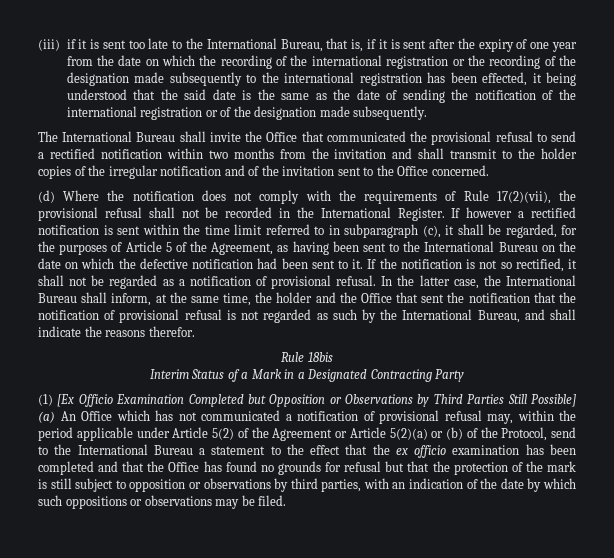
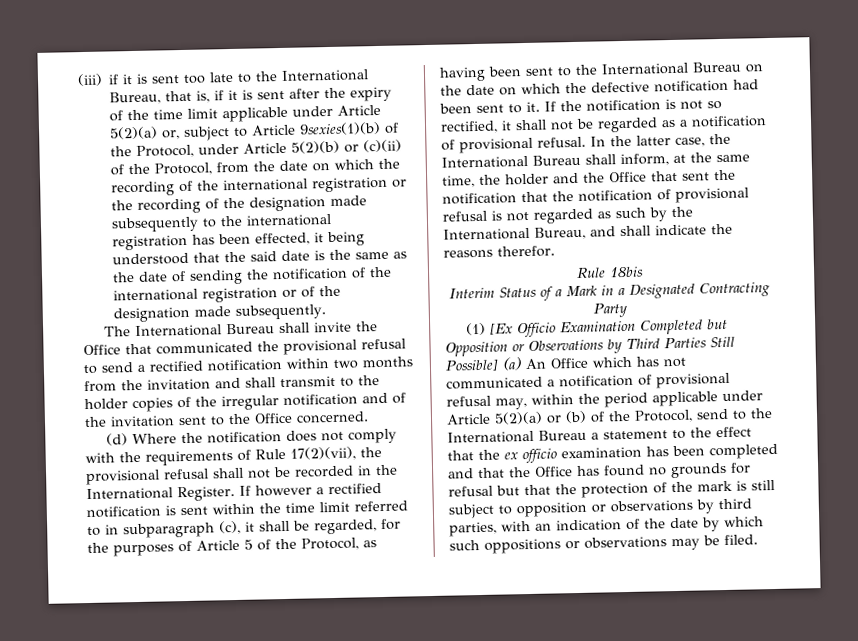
- (iii) if it is sent too late to the International Bureau, that is, if it is sent after the expiry of one year from the date on which the recording of the international registration or the recording of the designation made subsequently to the international registration has been effected, it being understood that the said date is the same as the date of sending the notification of the international registration or of the designation made subsequently.
+ (iii) if it is sent too late to the International Bureau, that is, if it is sent after the expiry of the time limit applicable under Article 5(2)(a) or, subject to Article 9sexies(1)(b) of the Protocol, under Article 5(2)(b) or (c)(ii) of the Protocol, from the date on which the recording of the international registration or the recording of the designation made subsequently to the international registration has been effected, it being understood that the said date is the same as the date of sending the notification of the international registration or of the designation made subsequently.
- If however a rectified notification is sent within the time limit referred to in subparagraph (c), it shall be regarded, for the purposes of Article 5 of the Agreement, as having been sent to the International Bureau on the date on which the defective notification had been sent to it.
+ If however a rectified notification is sent within the time limit referred to in subparagraph (c), it shall be regarded, for the purposes of Article 5 of the Protocol, as having been sent to the International Bureau on the date on which the defective notification had been sent to it.
- (1) [Ex Officio Examination Completed but Opposition or Observations by Third Parties Still Possible] (a) An Office which has not communicated a notification of provisional refusal may, within the period applicable under Article 5(2) of the Agreement or Article 5(2)(a) or (b) of the Protocol, send to the International Bureau a statement to the effect that the ex officio examination has been completed and that the Office has found no grounds for refusal but that the protection of the mark is still subject to opposition or observations by third parties, with an indication of the date by which such oppositions or observations may be filed.
+ (1) [Ex Officio Examination Completed but Opposition or Observations by Third Parties Still Possible] (a) An Office which has not communicated a notification of provisional refusal may, within the period applicable under Article 5(2)(a) or (b) of the Protocol, send to the International Bureau a statement to the effect that the ex officio examination has been completed and that the Office has found no grounds for refusal but that the protection of the mark is still subject to opposition or observations by third parties, with an indication of the date by which such oppositions or observations may be filed.

